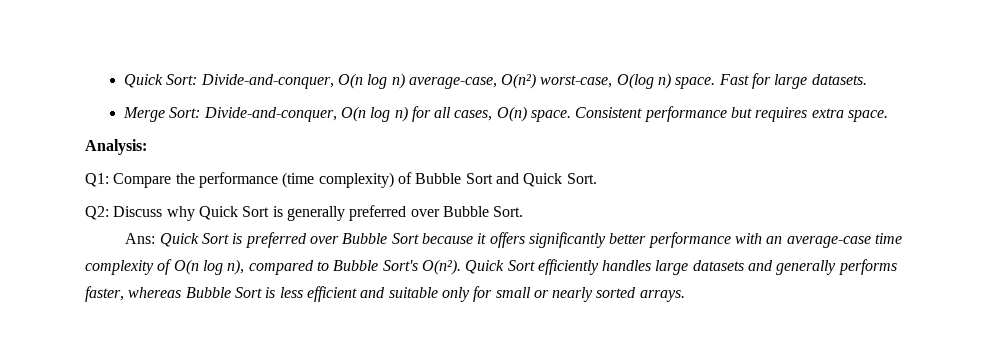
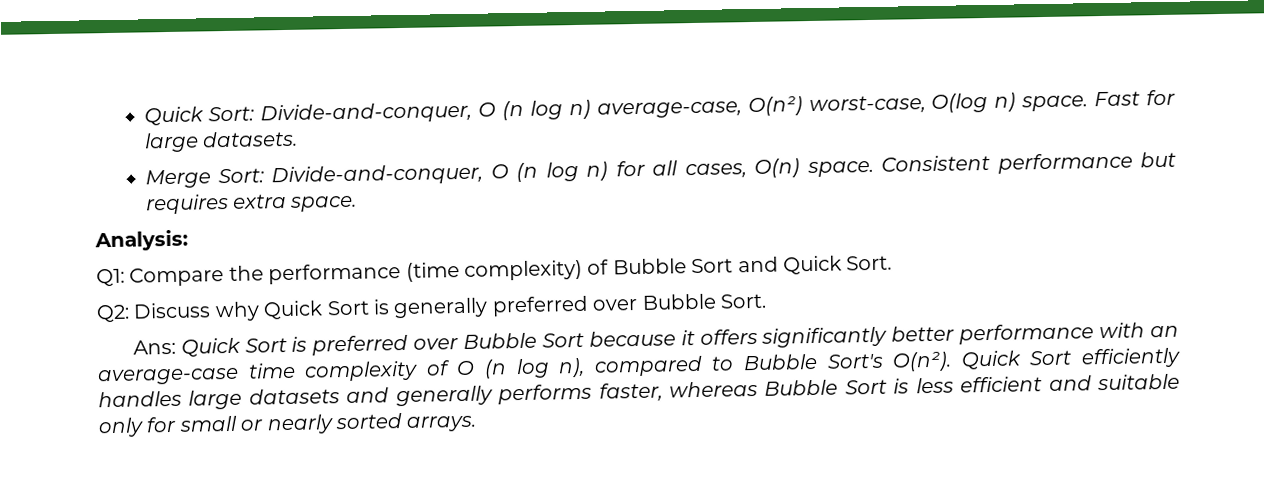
- Quick Sort: Divide-and-conquer, O(n log n) average-case, O(n²) worst-case, O(log n) space.
+ Quick Sort: Divide-and-conquer, O (n log n) average-case, O(n²) worst-case, O(log n) space.
- Merge Sort: Divide-and-conquer, O(n log n) for all cases, O(n) space.
+ Merge Sort: Divide-and-conquer, O (n log n) for all cases, O(n) space.
- Ans: Quick Sort is preferred over Bubble Sort because it offers significantly better performance with an average-case time complexity of O(n log n), compared to Bubble Sort's O(n²).
+ Ans: Quick Sort is preferred over Bubble Sort because it offers significantly better performance with an average-case time complexity of O (n log n), compared to Bubble Sort's O(n²).

